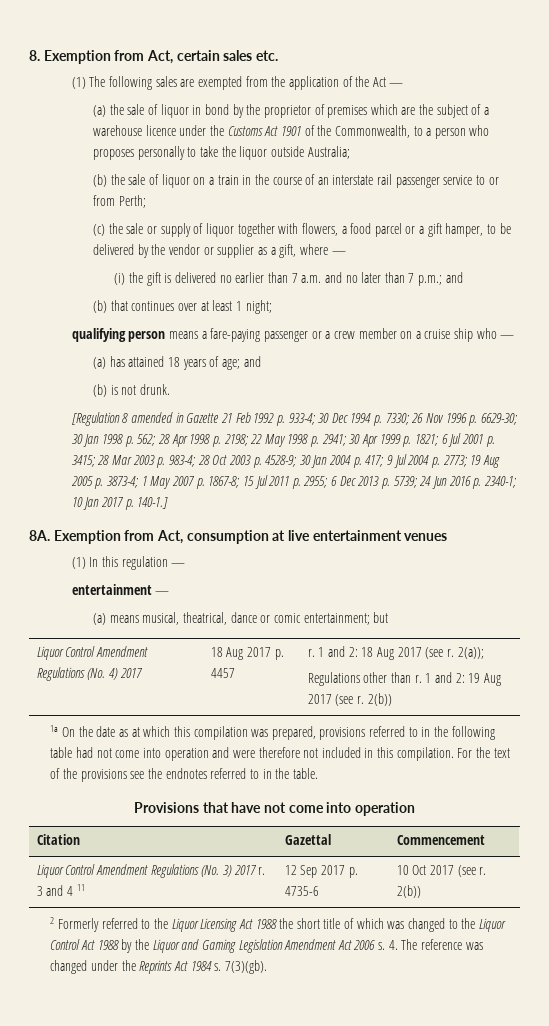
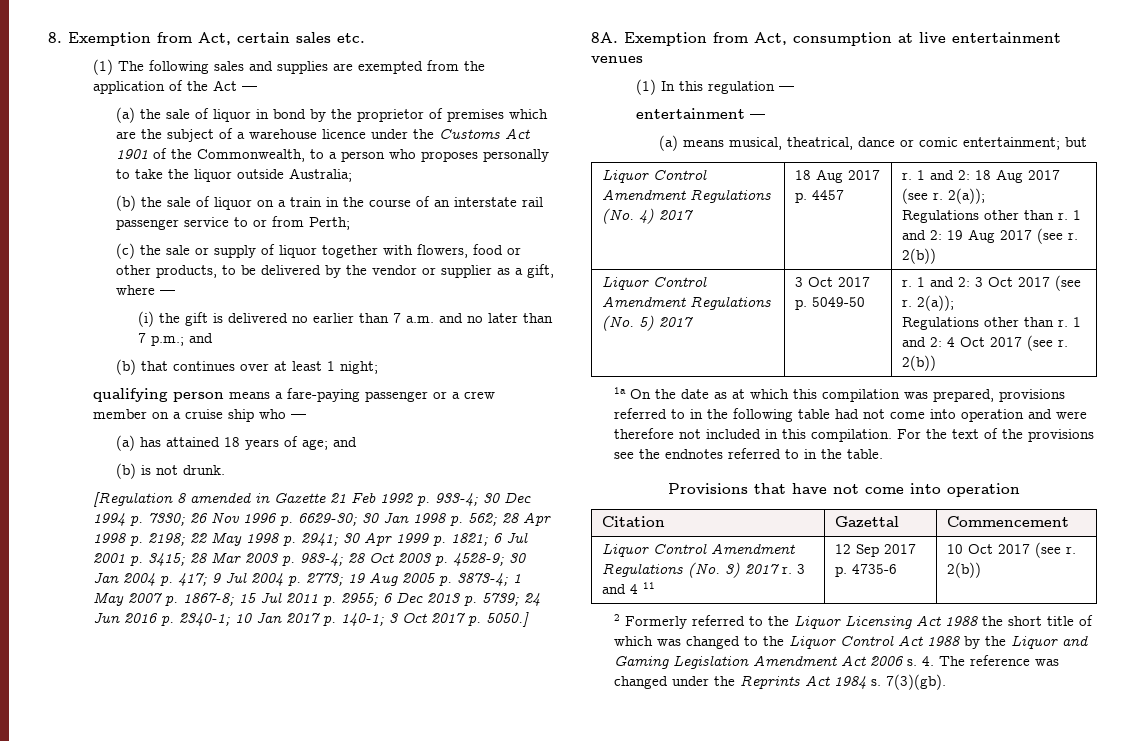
- (1) The following sales are exempted from the application of the Act —
+ (1) The following sales and supplies are exempted from the application of the Act —
- (c) the sale or supply of liquor together with flowers, a food parcel or a gift hamper, to be delivered by the vendor or supplier as a gift, where —
+ (c) the sale or supply of liquor together with flowers, food or other products, to be delivered by the vendor or supplier as a gift, where —
- 10 Jan 2017 p. 140-1.]
+ 10 Jan 2017 p. 140-1; 3 Oct 2017 p. 5050.]
+ Liquor Control Amendment Regulations (No. 5) 2017 | 3 Oct 2017 p. 5049-50 | r. 1 and 2: 3 Oct 2017 (see r. 2(a));
+ Regulations other than r. 1 and 2: 4 Oct 2017 (see r. 2(b))

